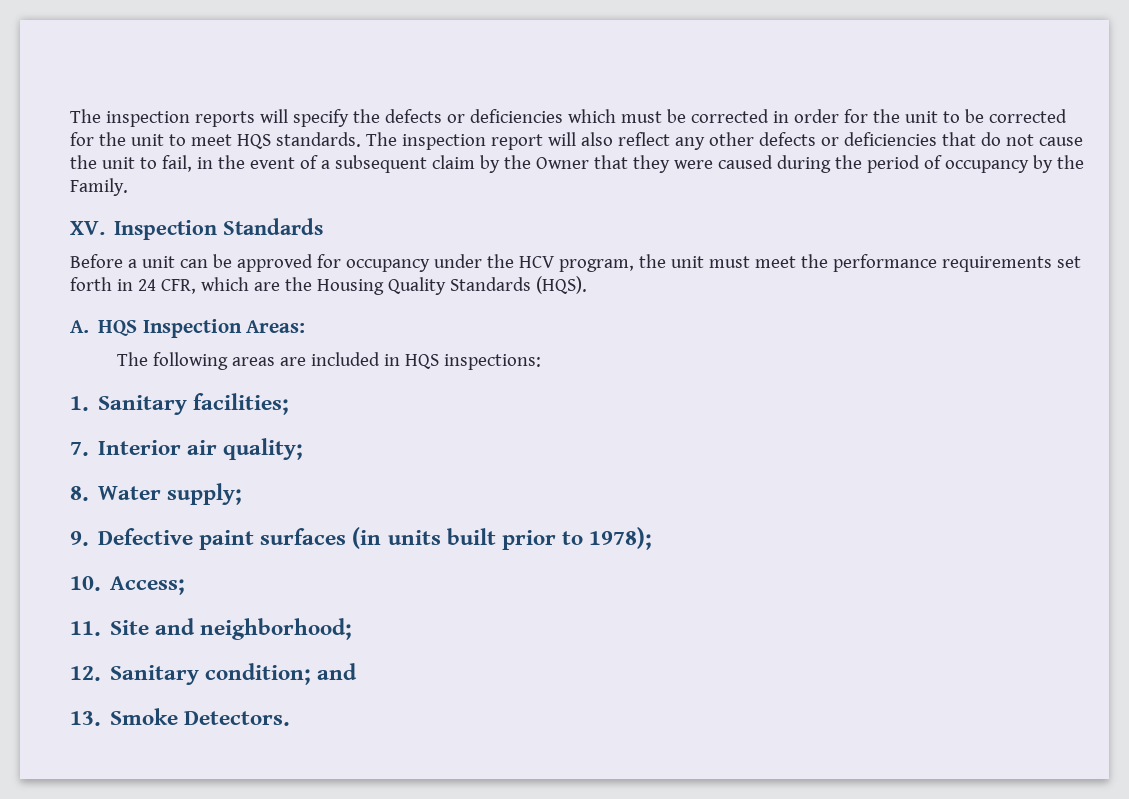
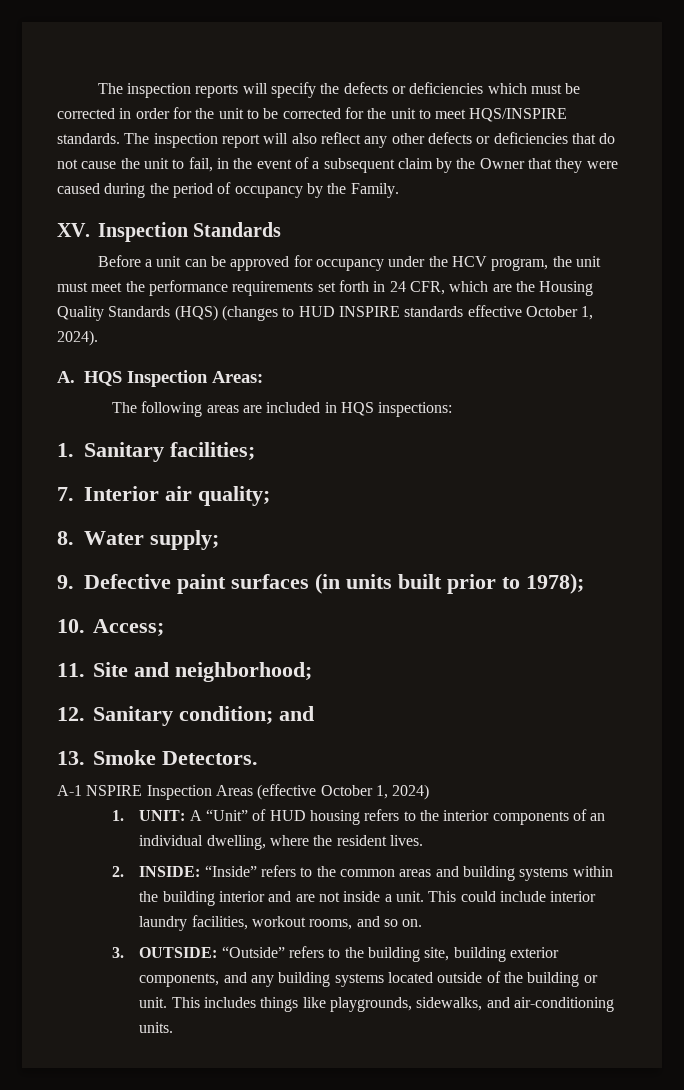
- The inspection reports will specify the defects or deficiencies which must be corrected in order for the unit to be corrected for the unit to meet HQS standards.
+ The inspection reports will specify the defects or deficiencies which must be corrected in order for the unit to be corrected for the unit to meet HQS/INSPIRE standards.
- Before a unit can be approved for occupancy under the HCV program, the unit must meet the performance requirements set forth in 24 CFR, which are the Housing Quality Standards (HQS).
+ Before a unit can be approved for occupancy under the HCV program, the unit must meet the performance requirements set forth in 24 CFR, which are the Housing Quality Standards (HQS) (changes to HUD INSPIRE standards effective October 1, 2024).
+ A-1 NSPIRE Inspection Areas (effective October 1, 2024)
+ 1. UNIT: A “Unit” of HUD housing refers to the interior components of an individual dwelling, where the resident lives.
+ 2. INSIDE: “Inside” refers to the common areas and building systems within the building interior and are not inside a unit. This could include interior laundry facilities, workout rooms, and so on.
+ 3. OUTSIDE: “Outside” refers to the building site, building exterior components, and any building systems located outside of the building or unit. This includes things like playgrounds, sidewalks, and air-conditioning units.

